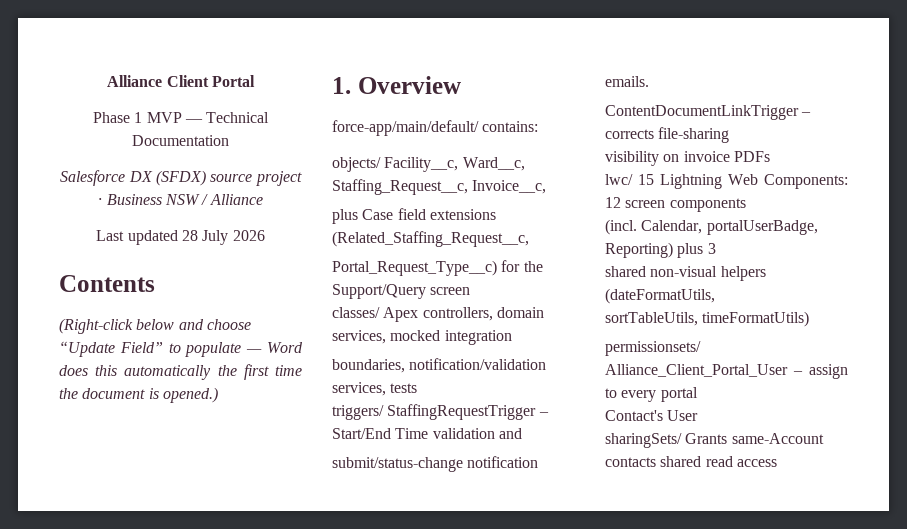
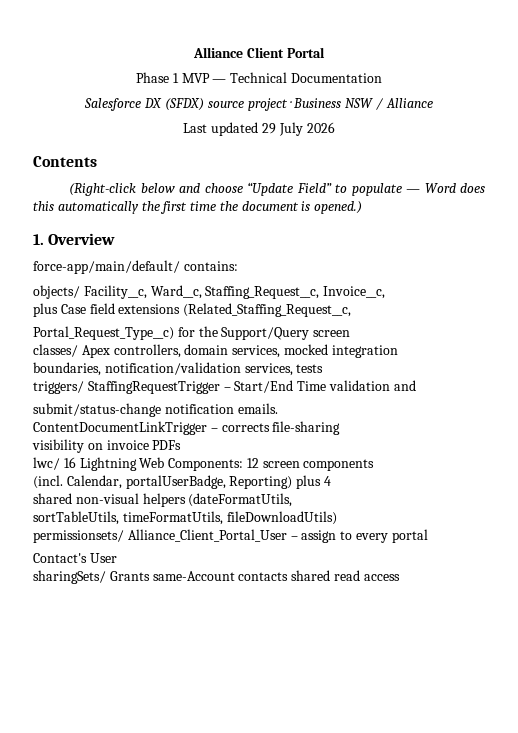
- Last updated 28 July 2026
+ Last updated 29 July 2026
- lwc/ 15 Lightning Web Components: 12 screen components
+ lwc/ 16 Lightning Web Components: 12 screen components
- (incl. Calendar, portalUserBadge, Reporting) plus 3
+ (incl. Calendar, portalUserBadge, Reporting) plus 4
- sortTableUtils, timeFormatUtils)
+ sortTableUtils, timeFormatUtils, fileDownloadUtils)

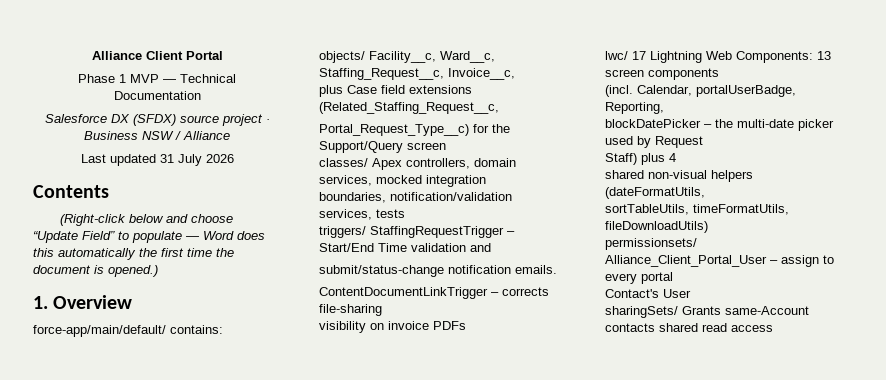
- Last updated 29 July 2026
+ Last updated 31 July 2026
- lwc/ 16 Lightning Web Components: 12 screen components
+ lwc/ 17 Lightning Web Components: 13 screen components
- (incl. Calendar, portalUserBadge, Reporting) plus 4
+ (incl. Calendar, portalUserBadge, Reporting,
+ blockDatePicker – the multi-date picker used by Request
+ Staff) plus 4

